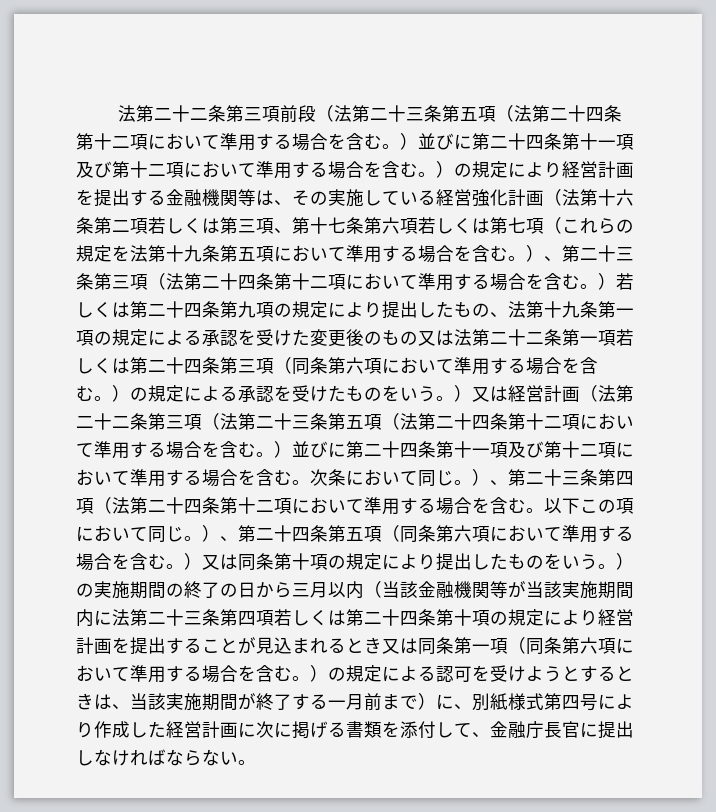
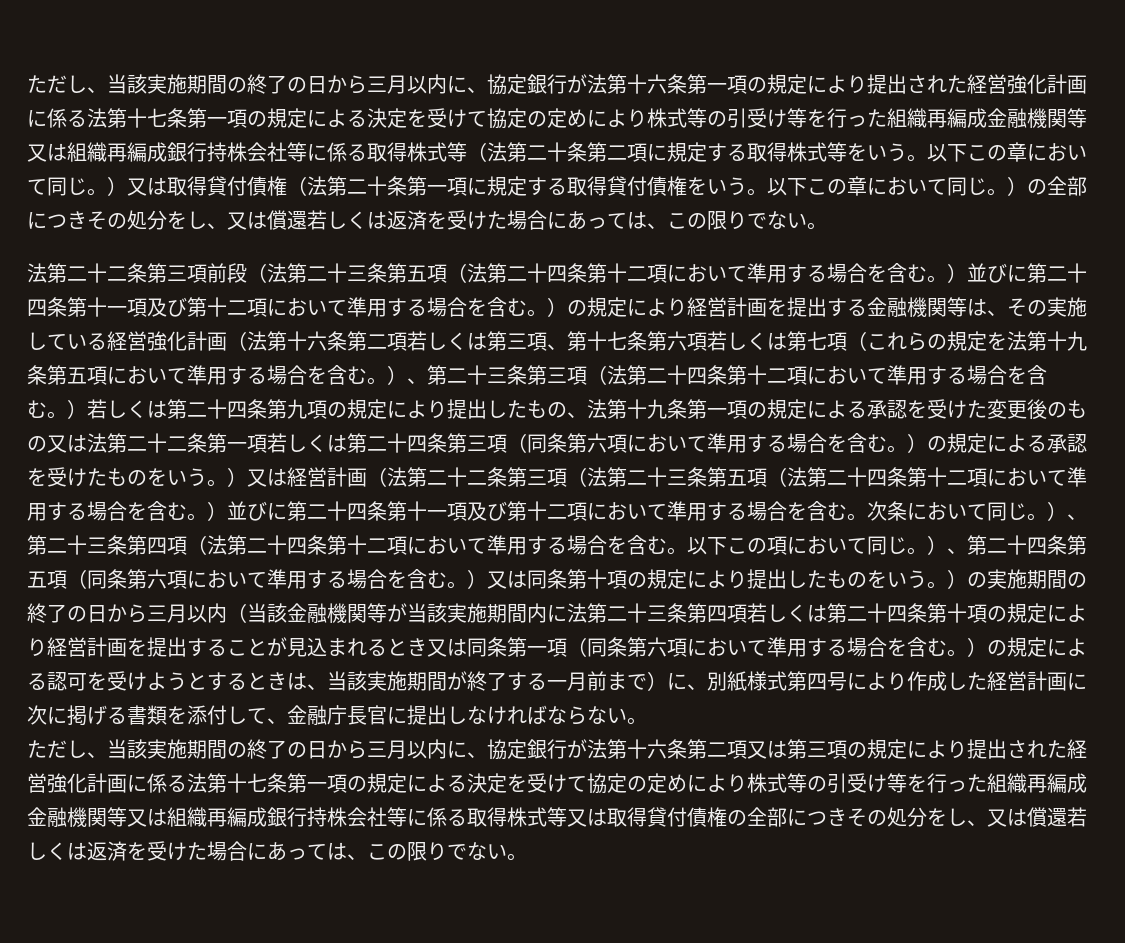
+ ただし、当該実施期間の終了の日から三月以内に、協定銀行が法第十六条第一項の規定により提出された経営強化計画に係る法第十七条第一項の規定による決定を受けて協定の定めにより株式等の引受け等を行った組織再編成金融機関等又は組織再編成銀行持株会社等に係る取得株式等（法第二十条第二項に規定する取得株式等をいう。以下この章において同じ。）又は取得貸付債権（法第二十条第一項に規定する取得貸付債権をいう。以下この章において同じ。）の全部につきその処分をし、又は償還若しくは返済を受けた場合にあっては、この限りでない。
+ ただし、当該実施期間の終了の日から三月以内に、協定銀行が法第十六条第二項又は第三項の規定により提出された経営強化計画に係る法第十七条第一項の規定による決定を受けて協定の定めにより株式等の引受け等を行った組織再編成金融機関等又は組織再編成銀行持株会社等に係る取得株式等又は取得貸付債権の全部につきその処分をし、又は償還若しくは返済を受けた場合にあっては、この限りでない。

